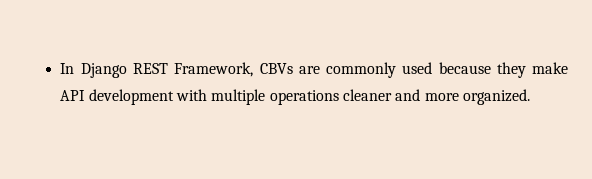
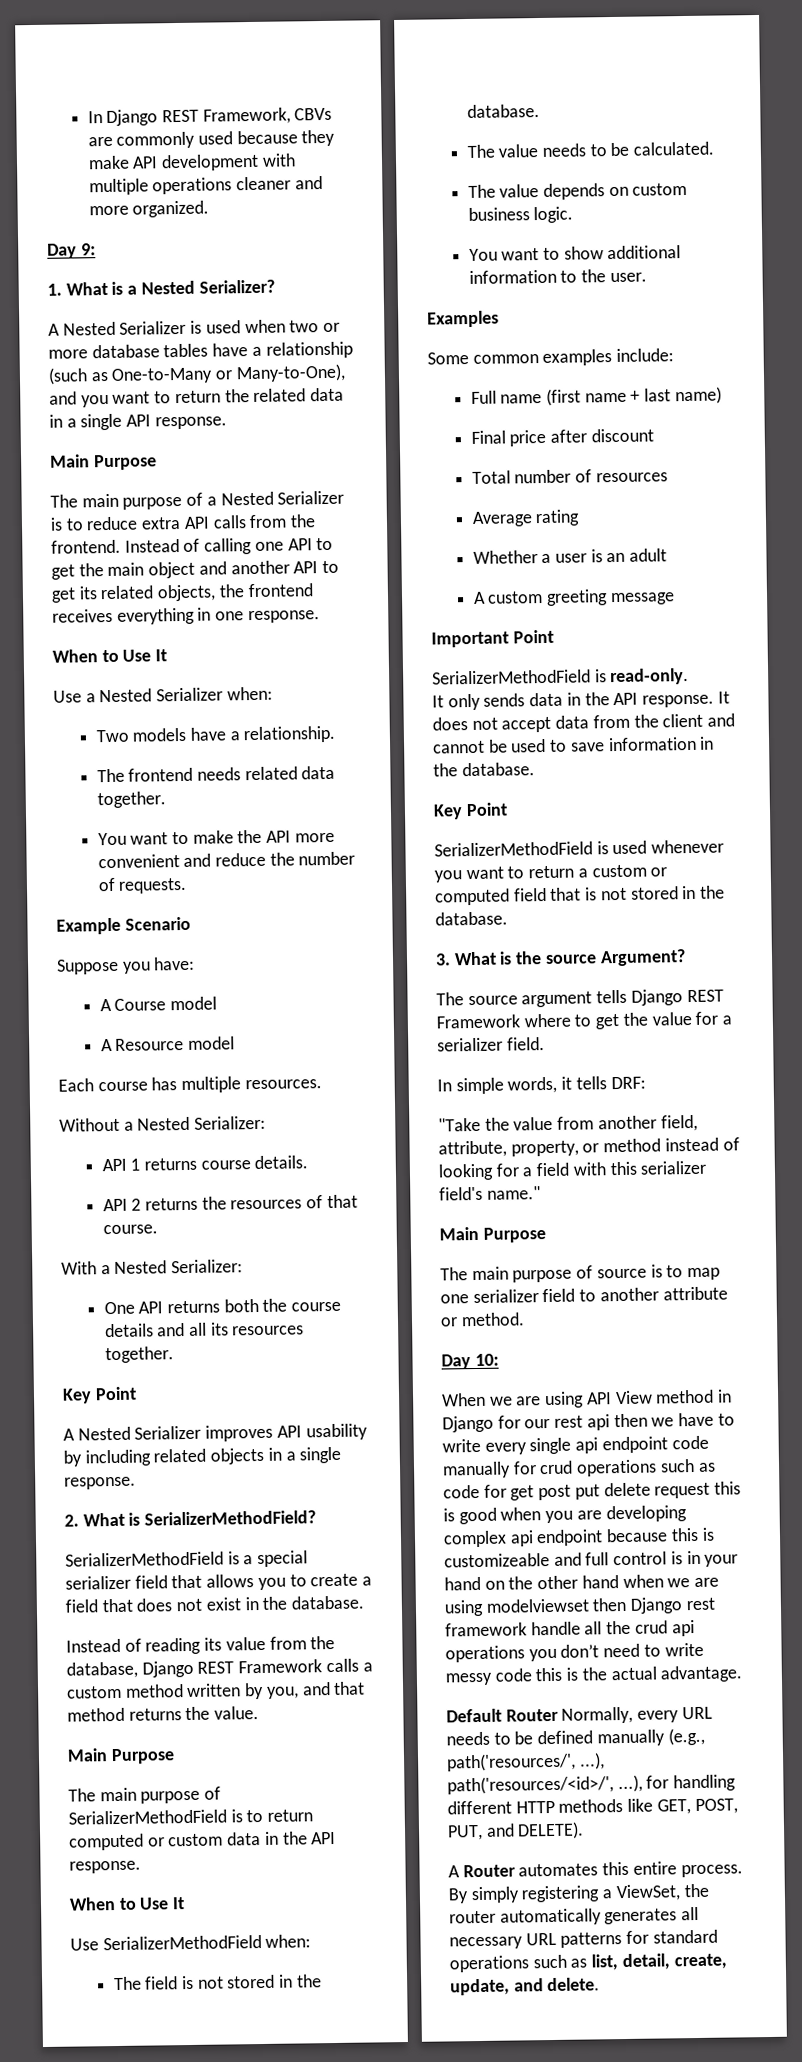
+ Day 9:
+ 1. What is a Nested Serializer?
+ A Nested Serializer is used when two or more database tables have a relationship (such as One-to-Many or Many-to-One), and you want to return the related data in a single API response.
+ Main Purpose
+ The main purpose of a Nested Serializer is to reduce extra API calls from the frontend. Instead of calling one API to get the main object and another API to get its related objects, the frontend receives everything in one response.
+ When to Use It
+ Use a Nested Serializer when:
+ Two models have a relationship.
+ The frontend needs related data together.
+ You want to make the API more convenient and reduce the number of requests.
+ Example Scenario
+ Suppose you have:
+ A Course model
+ A Resource model
+ Each course has multiple resources.
+ Without a Nested Serializer:
+ API 1 returns course details.
+ API 2 returns the resources of that course.
+ With a Nested Serializer:
+ One API returns both the course details and all its resources together.
+ Key Point
+ A Nested Serializer improves API usability by including related objects in a single response.
+ 2. What is SerializerMethodField?
+ SerializerMethodField is a special serializer field that allows you to create a field that does not exist in the database.
+ Instead of reading its value from the database, Django REST Framework calls a custom method written by you, and that method returns the value.
+ Main Purpose
+ The main purpose of SerializerMethodField is to return computed or custom data in the API response.
+ When to Use It
+ Use SerializerMethodField when:
+ The field is not stored in the database.
+ The value needs to be calculated.
+ The value depends on custom business logic.
+ You want to show additional information to the user.
+ Examples
+ Some common examples include:
+ Full name (first name + last name)
+ Final price after discount
+ Total number of resources
+ Average rating
+ Whether a user is an adult
+ A custom greeting message
+ Important Point
+ SerializerMethodField is read-only.
+ It only sends data in the API response. It does not accept data from the client and cannot be used to save information in the database.
+ Key Point
+ SerializerMethodField is used whenever you want to return a custom or computed field that is not stored in the database.
+ 3. What is the source Argument?
+ The source argument tells Django REST Framework where to get the value for a serializer field.
+ In simple words, it tells DRF:
+ "Take the value from another field, attribute, property, or method instead of looking for a field with this serializer field's name."
+ Main Purpose
+ The main purpose of source is to map one serializer field to another attribute or method.
+ Day 10:
+ When we are using API View method in Django for our rest api then we have to write every single api endpoint code manually for crud operations such as code for get post put delete request this is good when you are developing complex api endpoint because this is customizeable and full control is in your hand on the other hand when we are using modelviewset then Django rest framework handle all the crud api operations you don’t need to write messy code this is the actual advantage.
+ Default Router Normally, every URL needs to be defined manually (e.g., path('resources/', ...), path('resources/<id>/', ...), for handling different HTTP methods like GET, POST, PUT, and DELETE).
+ A Router automates this entire process. By simply registering a ViewSet, the router automatically generates all necessary URL patterns for standard operations such as list, detail, create, update, and delete.

